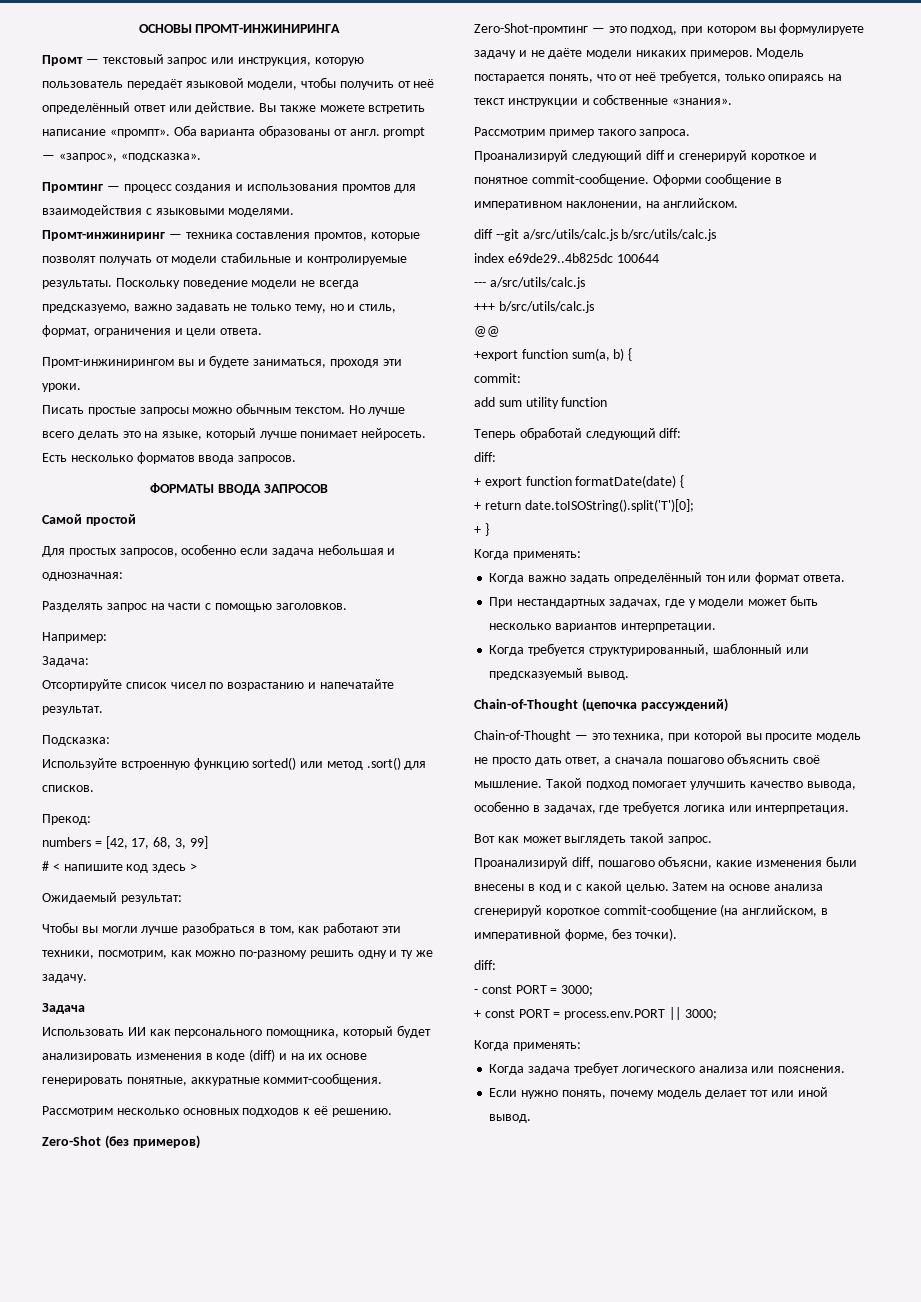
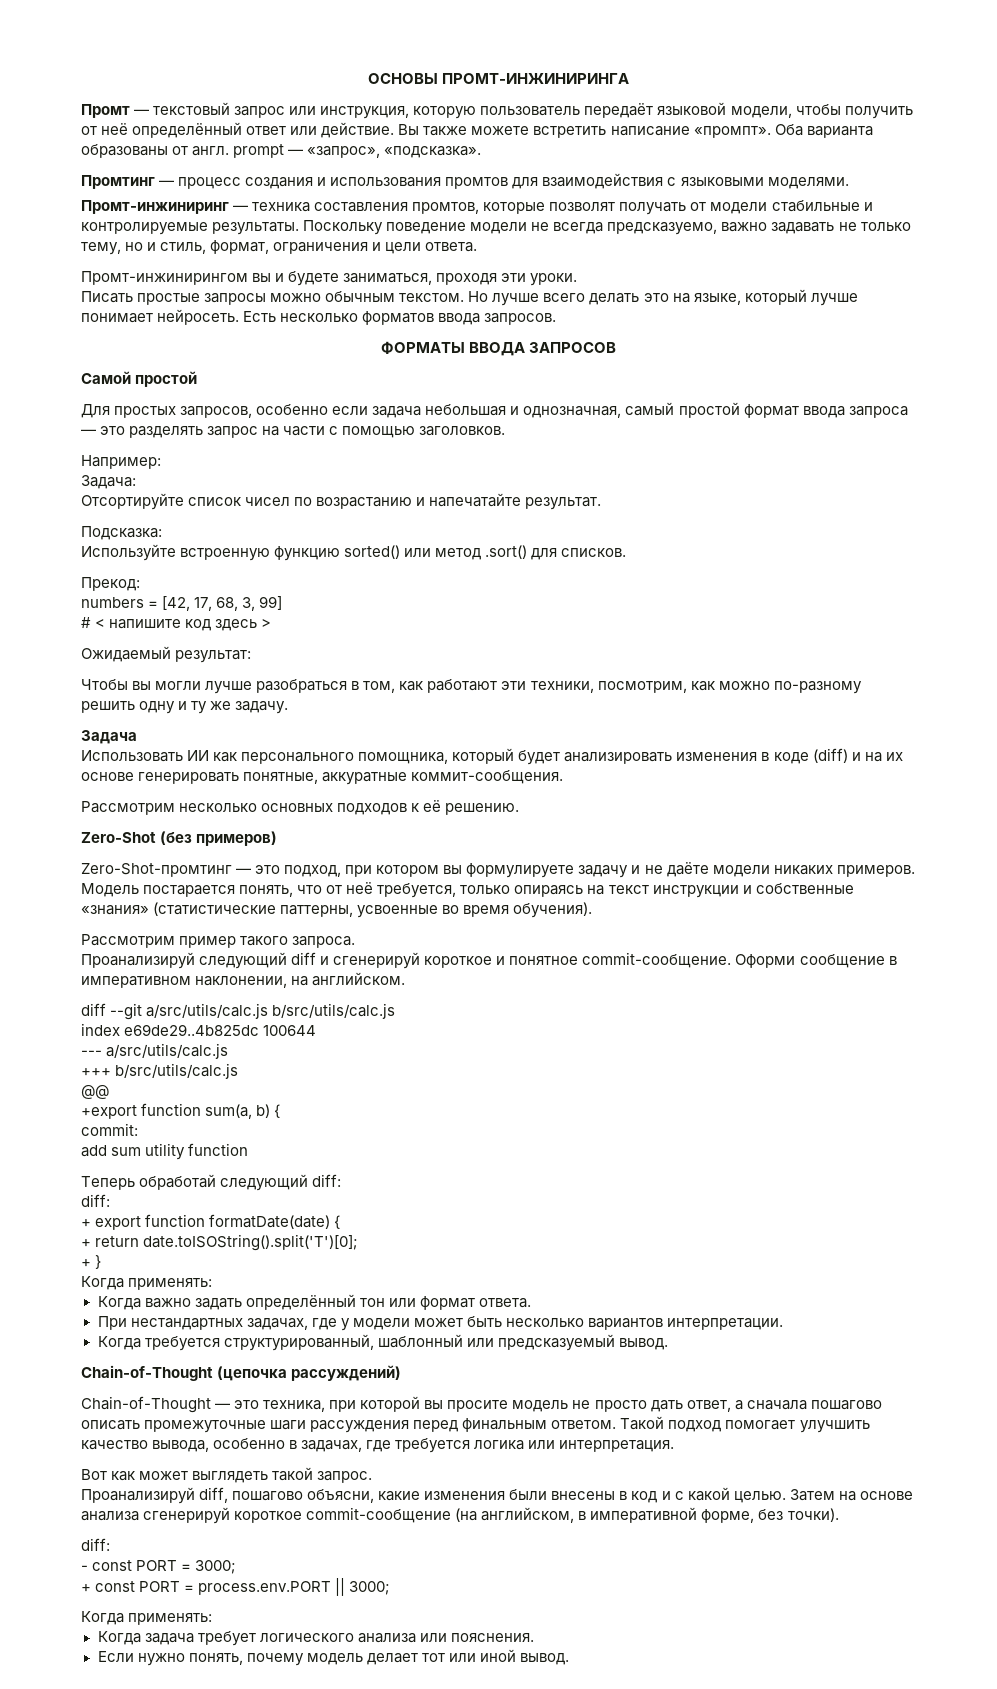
- Для простых запросов, особенно если задача небольшая и однозначная:
- Разделять запрос на части с помощью заголовков.
+ Для простых запросов, особенно если задача небольшая и однозначная, самый простой формат ввода запроса — это разделять запрос на части с помощью заголовков.
- Модель постарается понять, что от неё требуется, только опираясь на текст инструкции и собственные «знания».
+ Модель постарается понять, что от неё требуется, только опираясь на текст инструкции и собственные «знания» (статистические паттерны, усвоенные во время обучения).
- Chain-of-Thought — это техника, при которой вы просите модель не просто дать ответ, а сначала пошагово объяснить своё мышление.
+ Chain-of-Thought — это техника, при которой вы просите модель не просто дать ответ, а сначала пошагово описать промежуточные шаги рассуждения перед финальным ответом.

